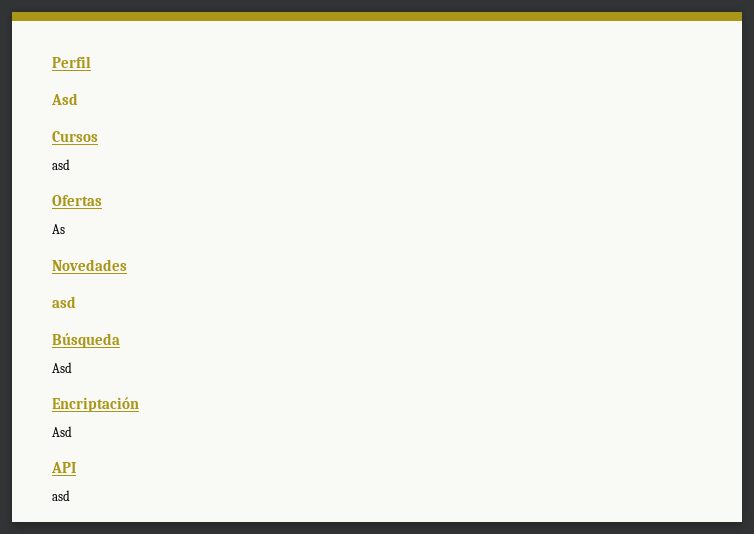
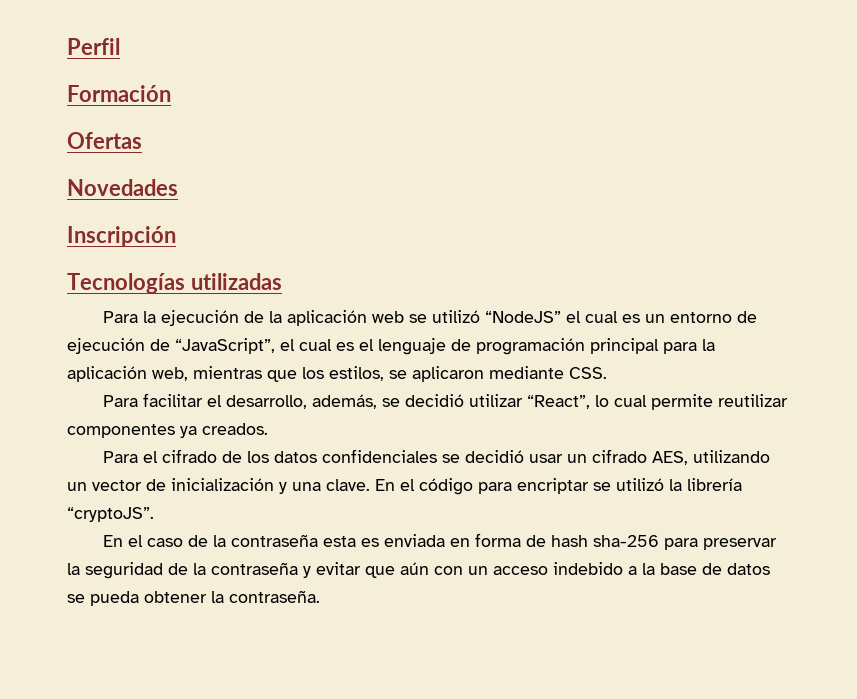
  Perfil
- Asd
- Cursos
- asd
+ Formación
- As
  Novedades
- asd
- Búsqueda
- Asd
- Encriptación
- Asd
- API
- asd
+ Inscripción
+ Tecnologías utilizadas
+ Para la ejecución de la aplicación web se utilizó “NodeJS” el cual es un entorno de ejecución de “JavaScript”, el cual es el lenguaje de programación principal para la aplicación web, mientras que los estilos, se aplicaron mediante CSS.
+ Para facilitar el desarrollo, además, se decidió utilizar “React”, lo cual permite reutilizar componentes ya creados.
+ Para el cifrado de los datos confidenciales se decidió usar un cifrado AES, utilizando un vector de inicialización y una clave. En el código para encriptar se utilizó la librería “cryptoJS”.
+ En el caso de la contraseña esta es enviada en forma de hash sha-256 para preservar la seguridad de la contraseña y evitar que aún con un acceso indebido a la base de datos se pueda obtener la contraseña.

